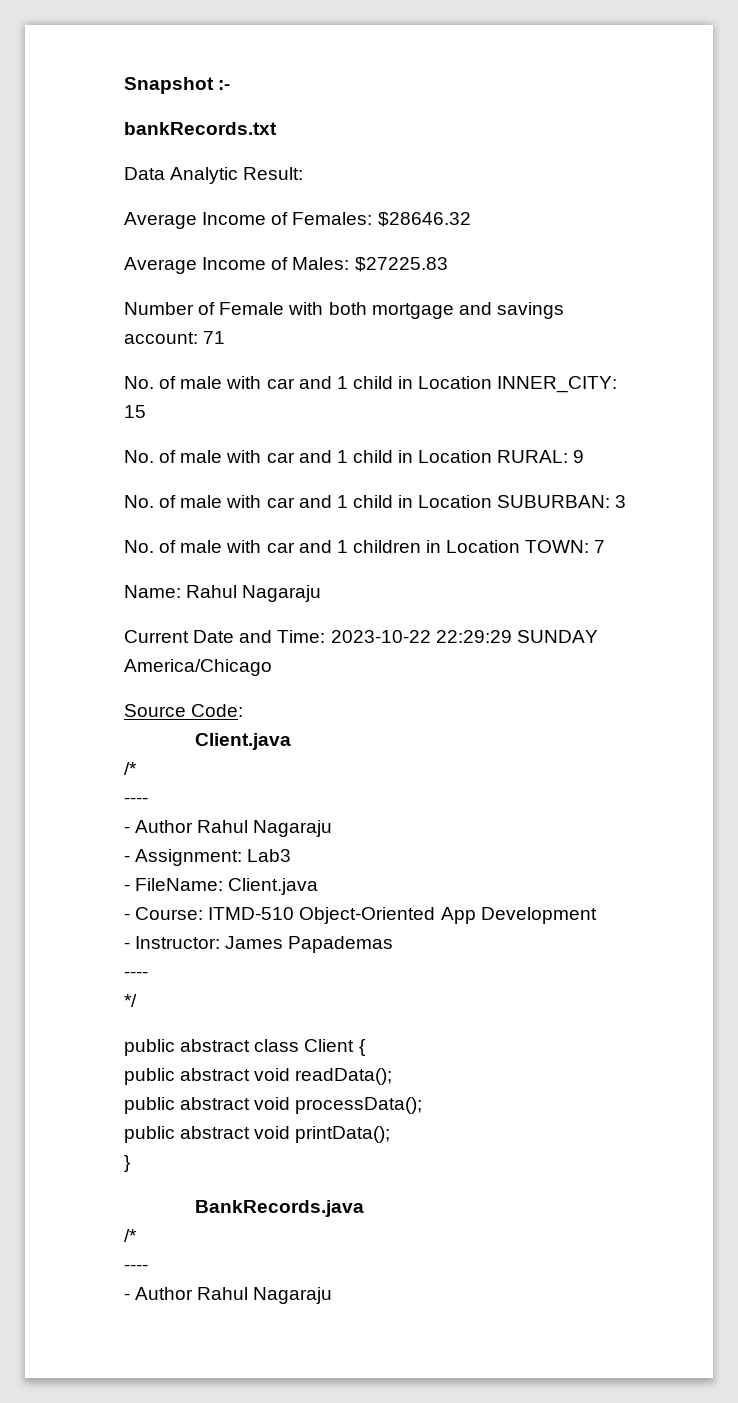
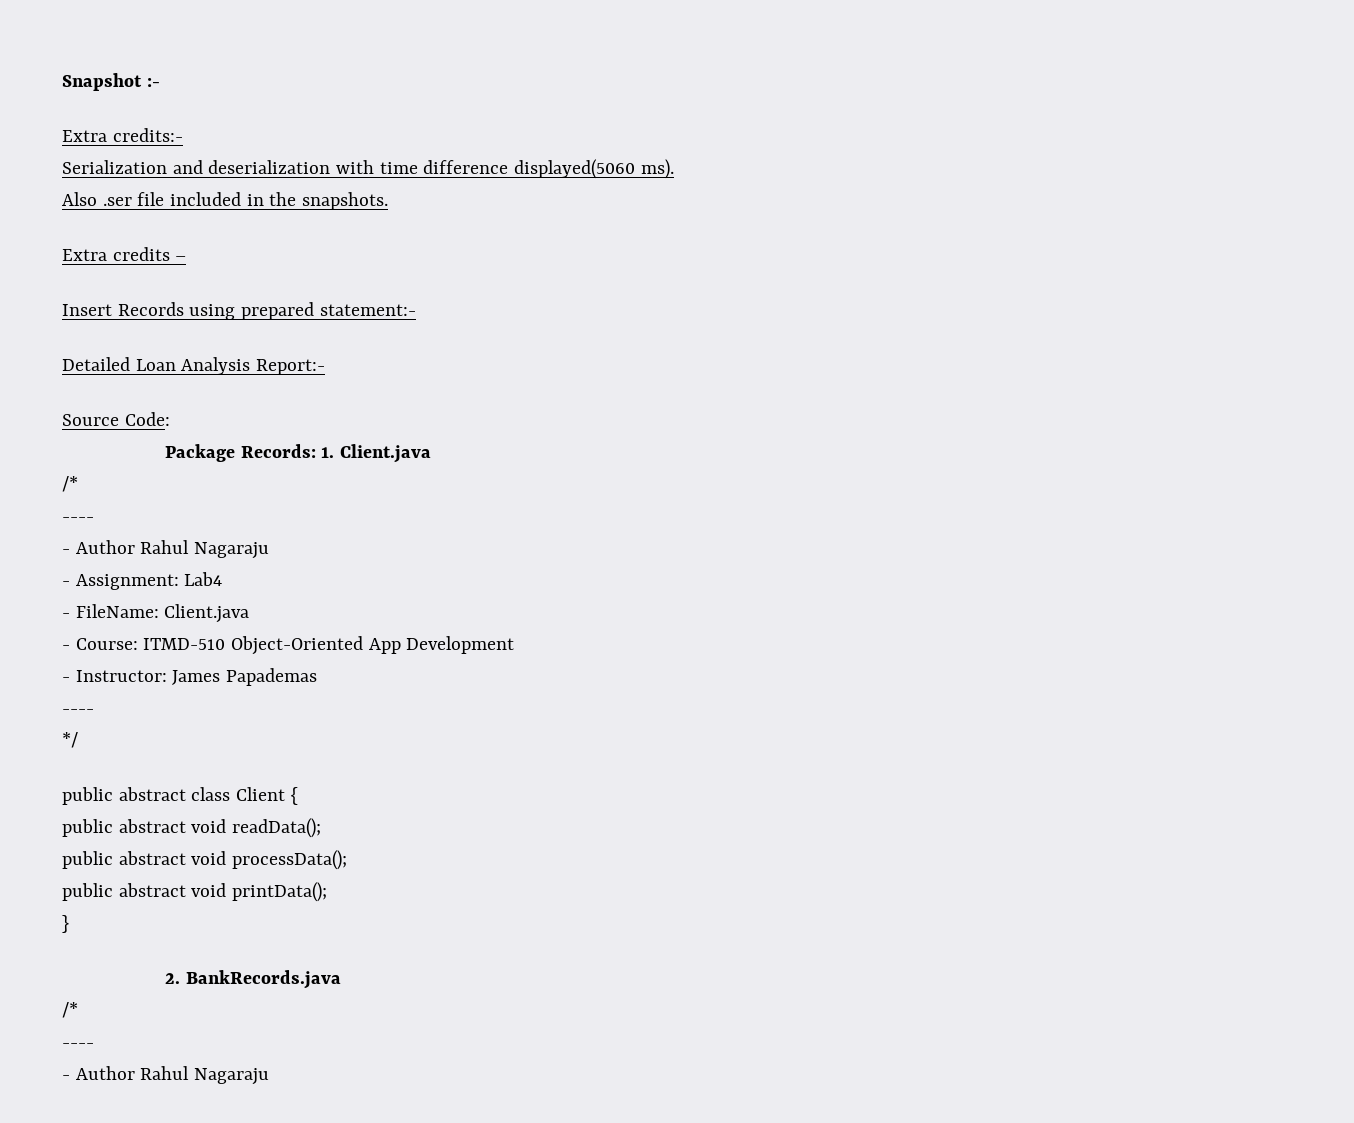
- bankRecords.txt
- Data Analytic Result:
- Average Income of Females: $28646.32
- Average Income of Males: $27225.83
- Number of Female with both mortgage and savings account: 71
- No. of male with car and 1 child in Location INNER_CITY: 15
- No. of male with car and 1 child in Location RURAL: 9
- No. of male with car and 1 child in Location SUBURBAN: 3
- No. of male with car and 1 children in Location TOWN: 7
- Name: Rahul Nagaraju
- Current Date and Time: 2023-10-22 22:29:29 SUNDAY America/Chicago
+ Extra credits:-
+ Serialization and deserialization with time difference displayed(5060 ms).
+ Also .ser file included in the snapshots.
+ Extra credits –
+ Insert Records using prepared statement:-
+ Detailed Loan Analysis Report:-
  Source Code:
- Client.java
+ Package Records: 1. Client.java
- - Assignment: Lab3
+ - Assignment: Lab4
- BankRecords.java
+ 2. BankRecords.java

